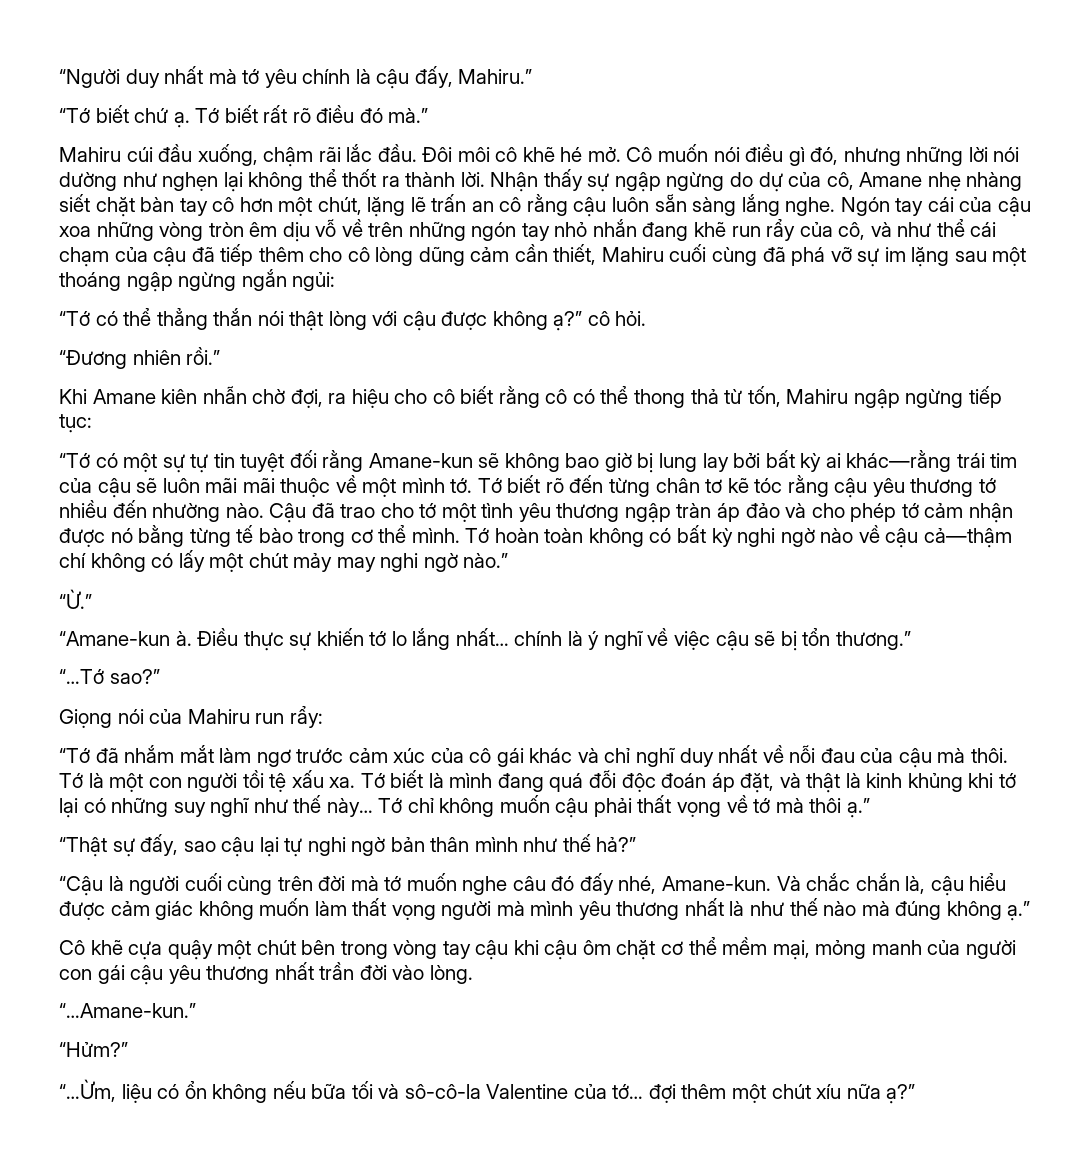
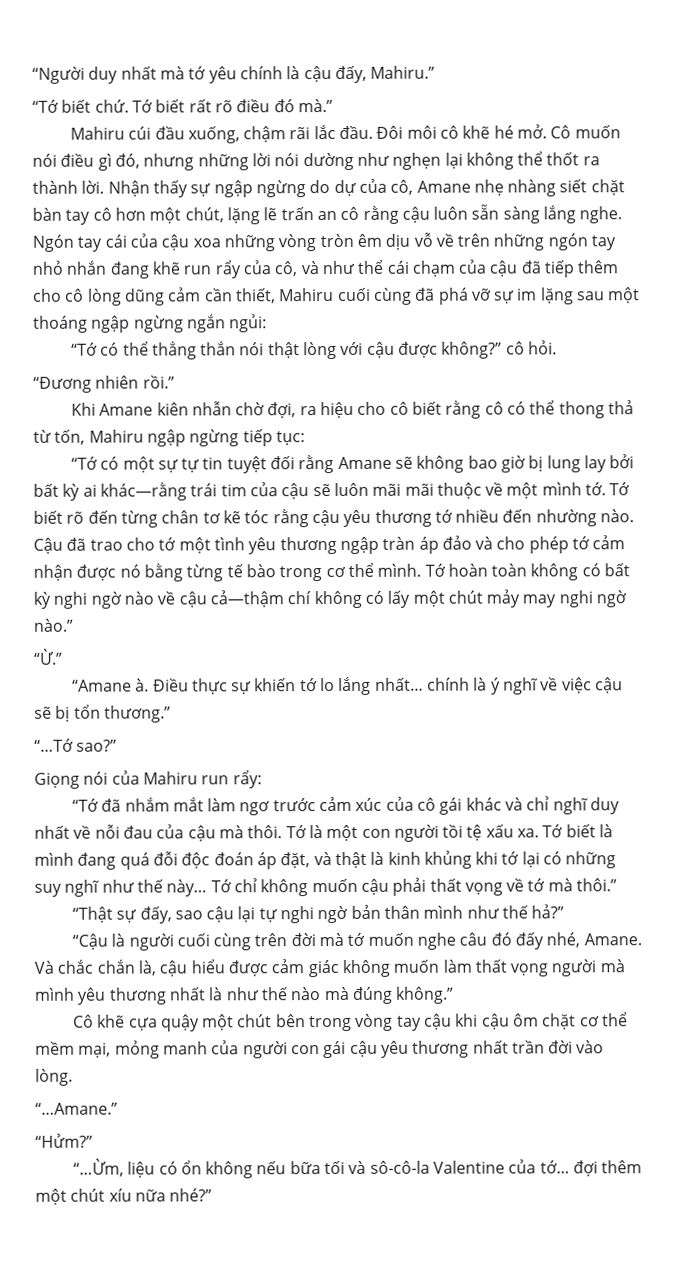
- “Tớ biết chứ ạ.
+ “Tớ biết chứ.
- “Tớ có thể thẳng thắn nói thật lòng với cậu được không ạ?” cô hỏi.
+ “Tớ có thể thẳng thắn nói thật lòng với cậu được không?” cô hỏi.
- “Tớ có một sự tự tin tuyệt đối rằng Amane-kun sẽ không bao giờ bị lung lay bởi bất kỳ ai khác—rằng trái tim của cậu sẽ luôn mãi mãi thuộc về một mình tớ.
+ “Tớ có một sự tự tin tuyệt đối rằng Amane sẽ không bao giờ bị lung lay bởi bất kỳ ai khác—rằng trái tim của cậu sẽ luôn mãi mãi thuộc về một mình tớ.
- “Amane-kun à.
+ “Amane à.
- Tớ chỉ không muốn cậu phải thất vọng về tớ mà thôi ạ.”
+ Tớ chỉ không muốn cậu phải thất vọng về tớ mà thôi.”
- “Cậu là người cuối cùng trên đời mà tớ muốn nghe câu đó đấy nhé, Amane-kun.
+ “Cậu là người cuối cùng trên đời mà tớ muốn nghe câu đó đấy nhé, Amane.
- Và chắc chắn là, cậu hiểu được cảm giác không muốn làm thất vọng người mà mình yêu thương nhất là như thế nào mà đúng không ạ.”
+ Và chắc chắn là, cậu hiểu được cảm giác không muốn làm thất vọng người mà mình yêu thương nhất là như thế nào mà đúng không.”
- “…Amane-kun.”
+ “…Amane.”
- “…Ừm, liệu có ổn không nếu bữa tối và sô-cô-la Valentine của tớ… đợi thêm một chút xíu nữa ạ?”
+ “…Ừm, liệu có ổn không nếu bữa tối và sô-cô-la Valentine của tớ… đợi thêm một chút xíu nữa nhé?”

